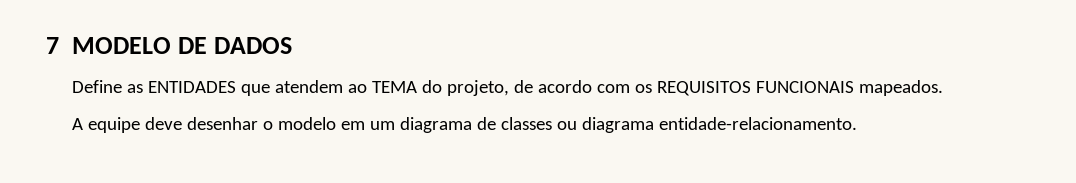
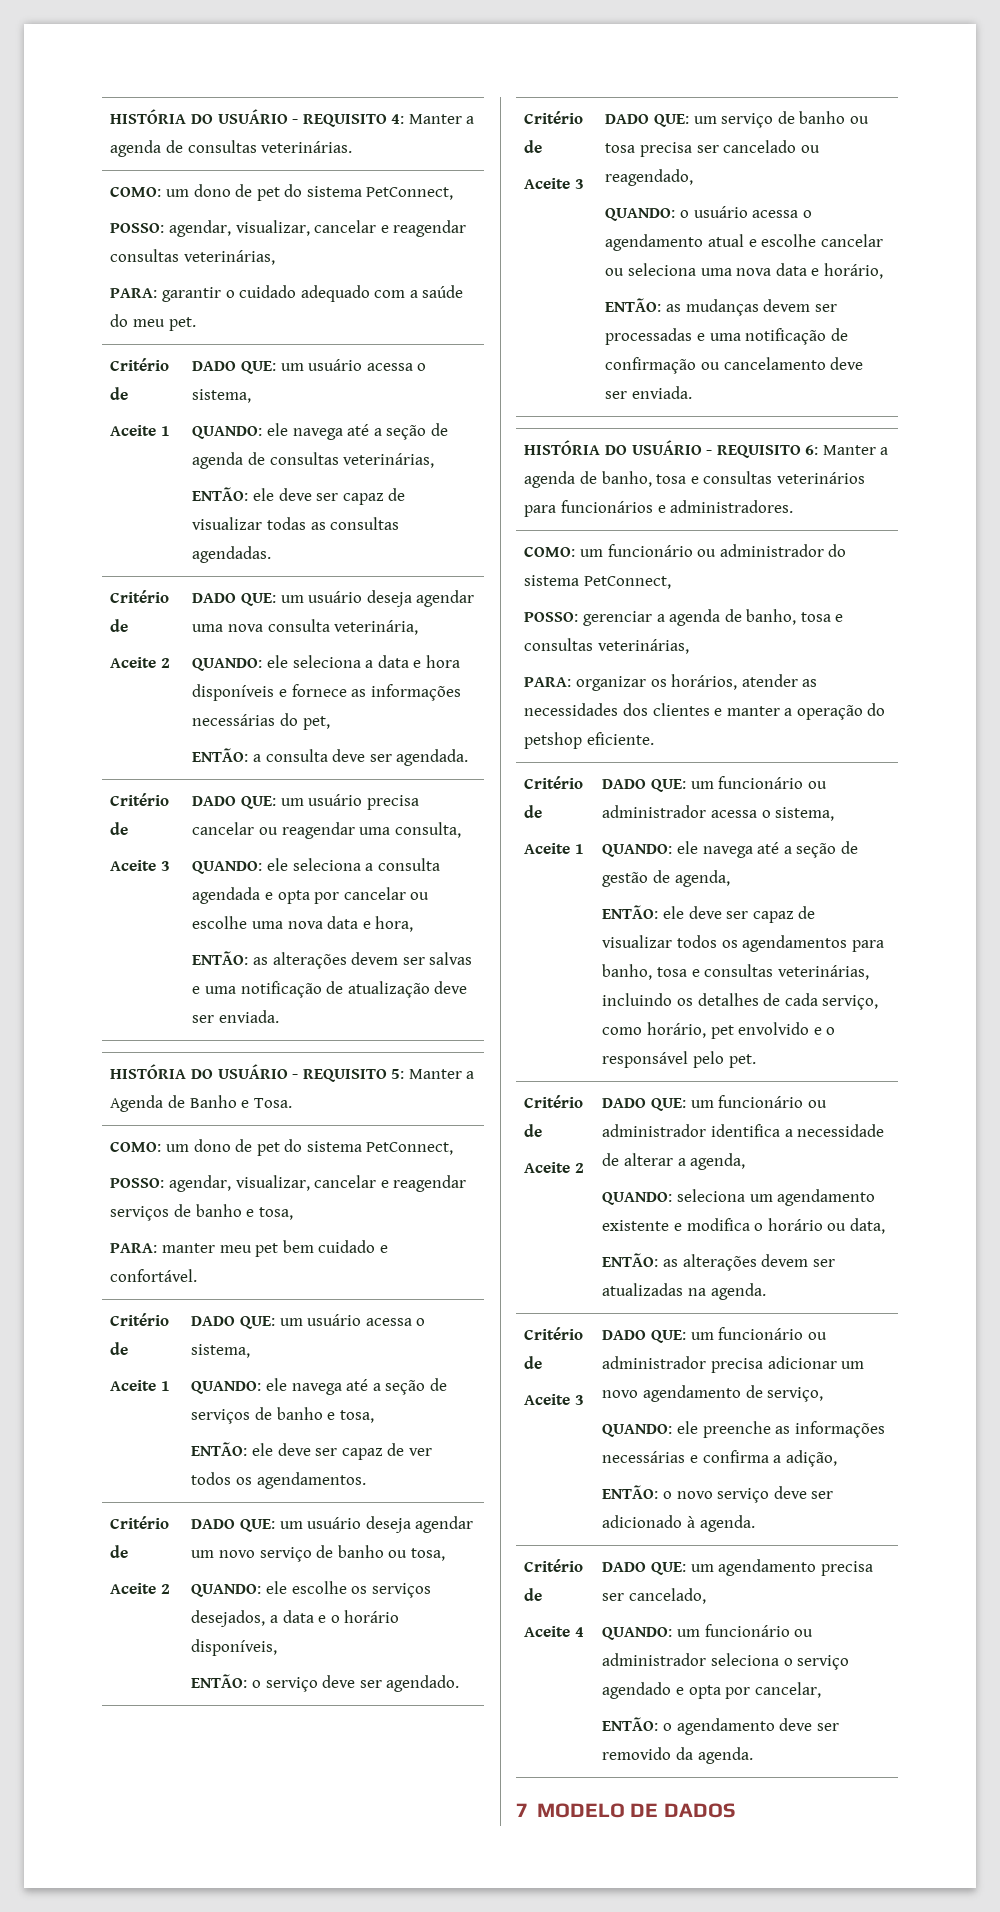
+ HISTÓRIA DO USUÁRIO - REQUISITO 4: Manter a agenda de consultas veterinárias.
+ COMO: um dono de pet do sistema PetConnect,
+ POSSO: agendar, visualizar, cancelar e reagendar consultas veterinárias,
+ PARA: garantir o cuidado adequado com a saúde do meu pet.
+ Critério de
+ Aceite 1 | DADO QUE: um usuário acessa o sistema,
+ QUANDO: ele navega até a seção de agenda de consultas veterinárias,
+ ENTÃO: ele deve ser capaz de visualizar todas as consultas agendadas.
+ Critério de
+ Aceite 2 | DADO QUE: um usuário deseja agendar uma nova consulta veterinária,
+ QUANDO: ele seleciona a data e hora disponíveis e fornece as informações necessárias do pet,
+ ENTÃO: a consulta deve ser agendada.
+ Critério de
+ Aceite 3 | DADO QUE: um usuário precisa cancelar ou reagendar uma consulta,
+ QUANDO: ele seleciona a consulta agendada e opta por cancelar ou escolhe uma nova data e hora,
+ ENTÃO: as alterações devem ser salvas e uma notificação de atualização deve ser enviada.
+ HISTÓRIA DO USUÁRIO - REQUISITO 5: Manter a Agenda de Banho e Tosa.
+ COMO: um dono de pet do sistema PetConnect,
+ POSSO: agendar, visualizar, cancelar e reagendar serviços de banho e tosa,
+ PARA: manter meu pet bem cuidado e confortável.
+ Critério de
+ Aceite 1 | DADO QUE: um usuário acessa o sistema,
+ QUANDO: ele navega até a seção de serviços de banho e tosa,
+ ENTÃO: ele deve ser capaz de ver todos os agendamentos.
+ Critério de
+ Aceite 2 | DADO QUE: um usuário deseja agendar um novo serviço de banho ou tosa,
+ QUANDO: ele escolhe os serviços desejados, a data e o horário disponíveis,
+ ENTÃO: o serviço deve ser agendado.
+ Critério de
+ Aceite 3 | DADO QUE: um serviço de banho ou tosa precisa ser cancelado ou reagendado,
+ QUANDO: o usuário acessa o agendamento atual e escolhe cancelar ou seleciona uma nova data e horário,
+ ENTÃO: as mudanças devem ser processadas e uma notificação de confirmação ou cancelamento deve ser enviada.
+ HISTÓRIA DO USUÁRIO - REQUISITO 6: Manter a agenda de banho, tosa e consultas veterinários para funcionários e administradores.
+ COMO: um funcionário ou administrador do sistema PetConnect,
+ POSSO: gerenciar a agenda de banho, tosa e consultas veterinárias,
+ PARA: organizar os horários, atender as necessidades dos clientes e manter a operação do petshop eficiente.
+ Critério de
+ Aceite 1 | DADO QUE: um funcionário ou administrador acessa o sistema,
+ QUANDO: ele navega até a seção de gestão de agenda,
+ ENTÃO: ele deve ser capaz de visualizar todos os agendamentos para banho, tosa e consultas veterinárias, incluindo os detalhes de cada serviço, como horário, pet envolvido e o responsável pelo pet.
+ Critério de
+ Aceite 2 | DADO QUE: um funcionário ou administrador identifica a necessidade de alterar a agenda,
+ QUANDO: seleciona um agendamento existente e modifica o horário ou data,
+ ENTÃO: as alterações devem ser atualizadas na agenda.
+ Critério de
+ Aceite 3 | DADO QUE: um funcionário ou administrador precisa adicionar um novo agendamento de serviço,
+ QUANDO: ele preenche as informações necessárias e confirma a adição,
+ ENTÃO: o novo serviço deve ser adicionado à agenda.
+ Critério de
+ Aceite 4 | DADO QUE: um agendamento precisa ser cancelado,
+ QUANDO: um funcionário ou administrador seleciona o serviço agendado e opta por cancelar,
+ ENTÃO: o agendamento deve ser removido da agenda.
  7 MODELO DE DADOS
- Define as ENTIDADES que atendem ao TEMA do projeto, de acordo com os REQUISITOS FUNCIONAIS mapeados.
- A equipe deve desenhar o modelo em um diagrama de classes ou diagrama entidade-relacionamento.

